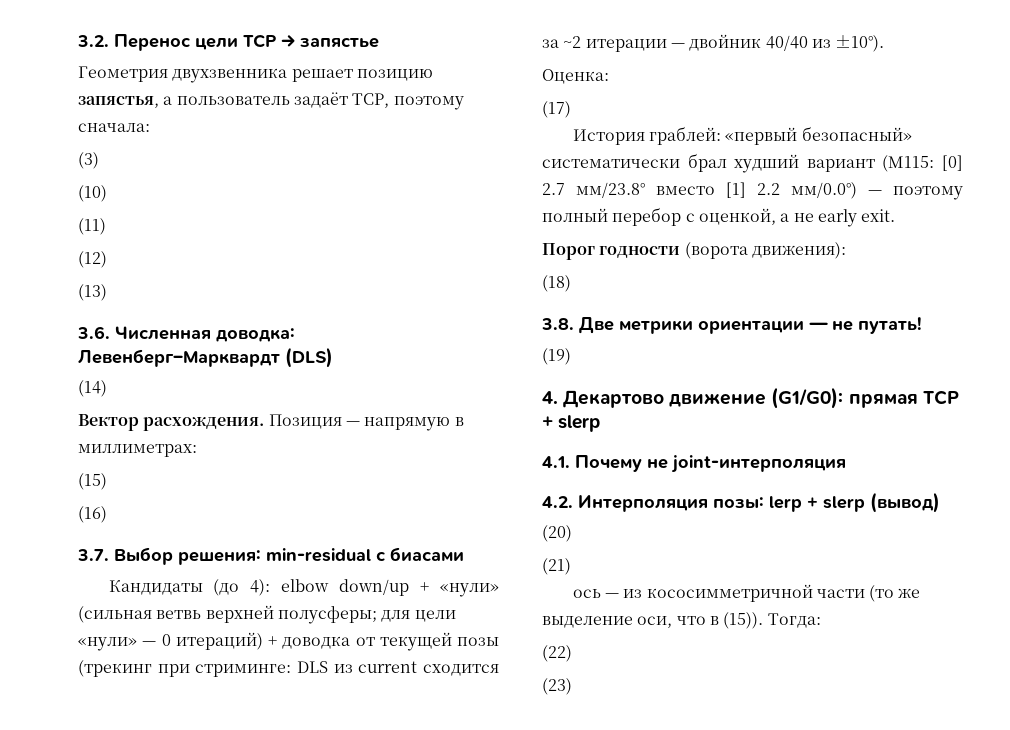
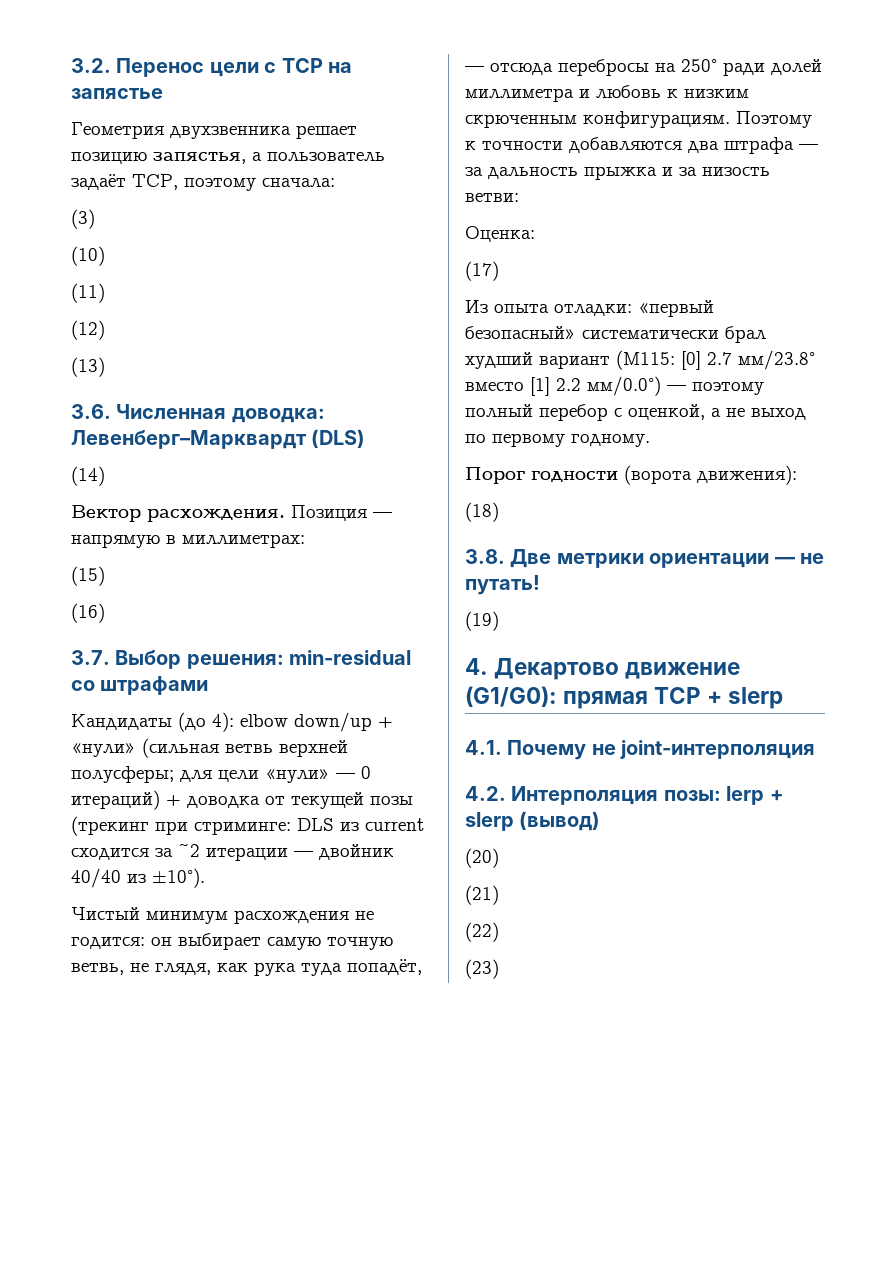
- 3.2. Перенос цели TCP → запястье
+ 3.2. Перенос цели с TCP на запястье
- 3.7. Выбор решения: min-residual с биасами
+ 3.7. Выбор решения: min-residual со штрафами
+ Чистый минимум расхождения не годится: он выбирает самую точную ветвь, не глядя, как рука туда попадёт, — отсюда перебросы на 250° ради долей миллиметра и любовь к низким скрюченным конфигурациям. Поэтому к точности добавляются два штрафа — за дальность прыжка и за низость ветви:
- История граблей: «первый безопасный» систематически брал худший вариант (M115: [0] 2.7 мм/23.8° вместо [1] 2.2 мм/0.0°) — поэтому полный перебор с оценкой, а не early exit.
+ Из опыта отладки: «первый безопасный» систематически брал худший вариант (M115: [0] 2.7 мм/23.8° вместо [1] 2.2 мм/0.0°) — поэтому полный перебор с оценкой, а не выход по первому годному.
- ось — из кососимметричной части (то же выделение оси, что в (15)). Тогда:

